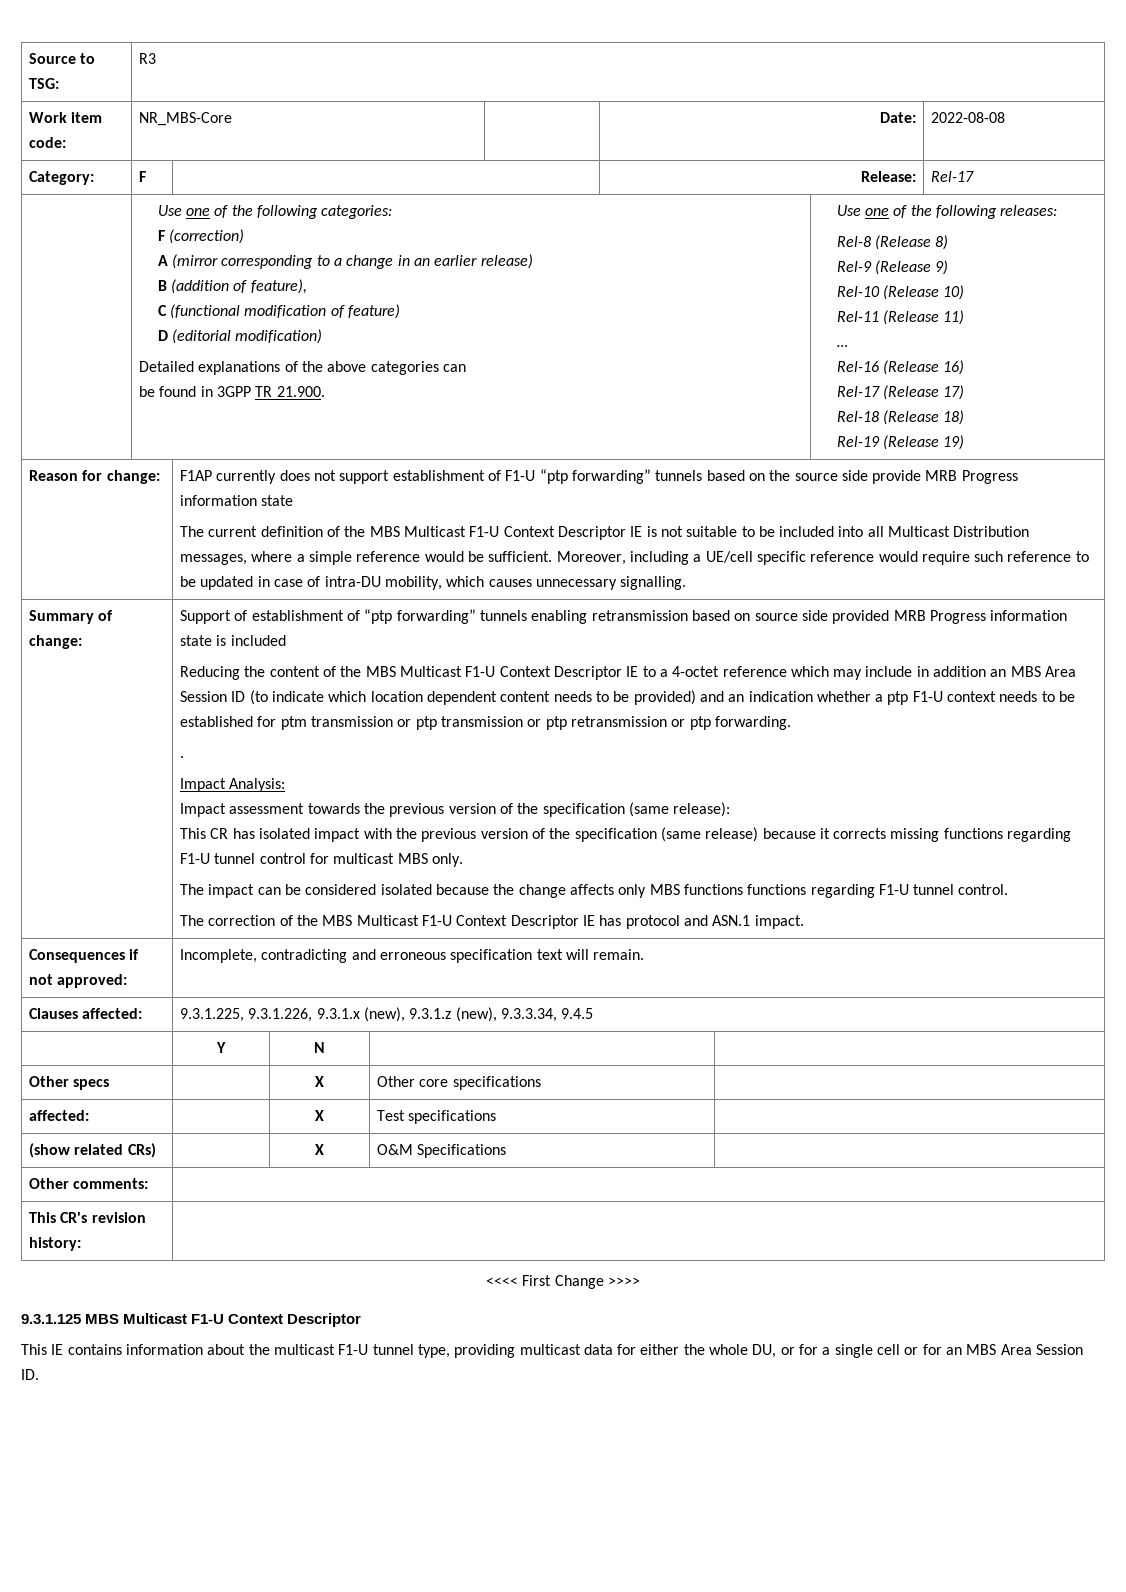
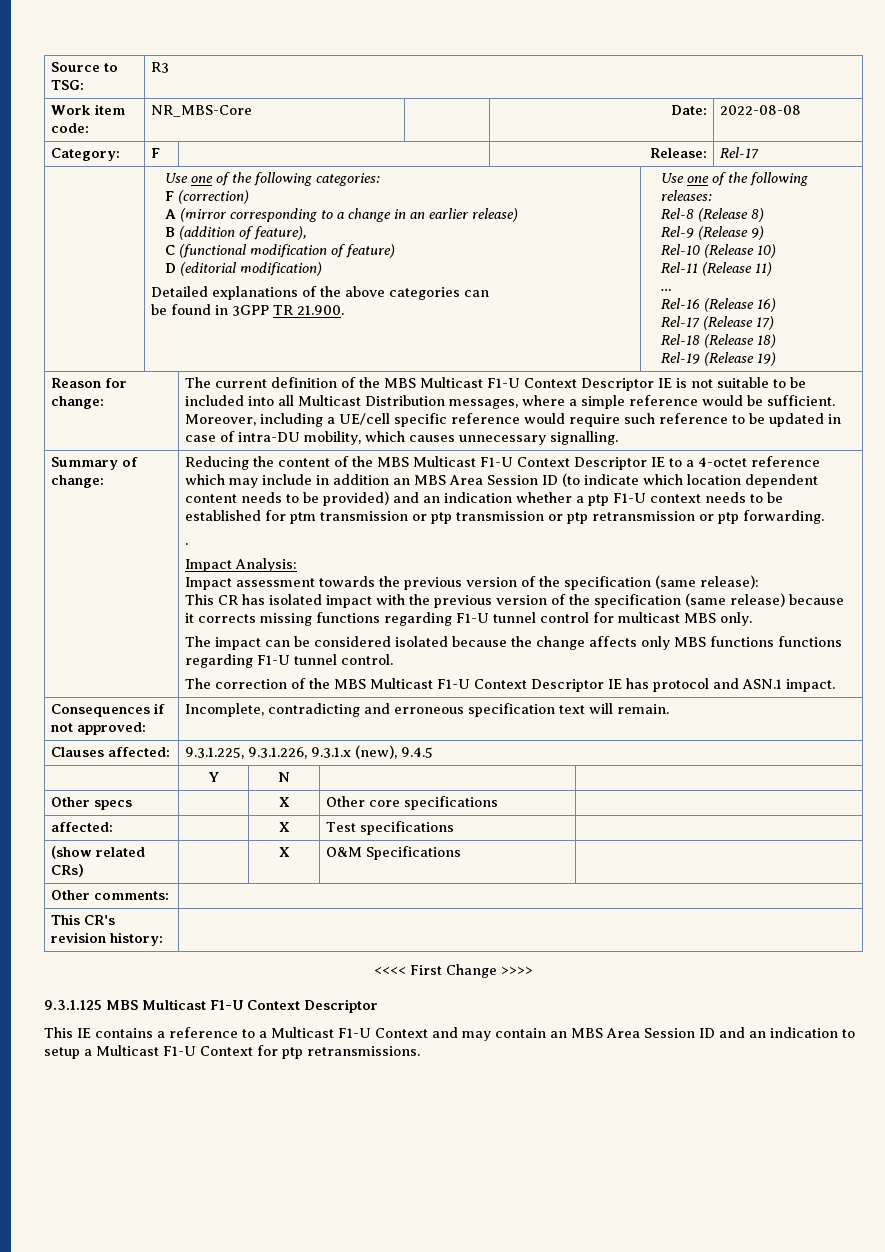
- F1AP currently does not support establishment of F1-U “ptp forwarding” tunnels based on the source side provide MRB Progress information state
- Support of establishment of “ptp forwarding” tunnels enabling retransmission based on source side provided MRB Progress information state is included
- Clauses affected: | 9.3.1.225, 9.3.1.226, 9.3.1.x (new), 9.3.1.z (new), 9.3.3.34, 9.4.5
+ Clauses affected: | 9.3.1.225, 9.3.1.226, 9.3.1.x (new), 9.4.5
- This IE contains information about the multicast F1-U tunnel type, providing multicast data for either the whole DU, or for a single cell or for an MBS Area Session ID.
+ This IE contains a reference to a Multicast F1-U Context and may contain an MBS Area Session ID and an indication to setup a Multicast F1-U Context for ptp retransmissions.

